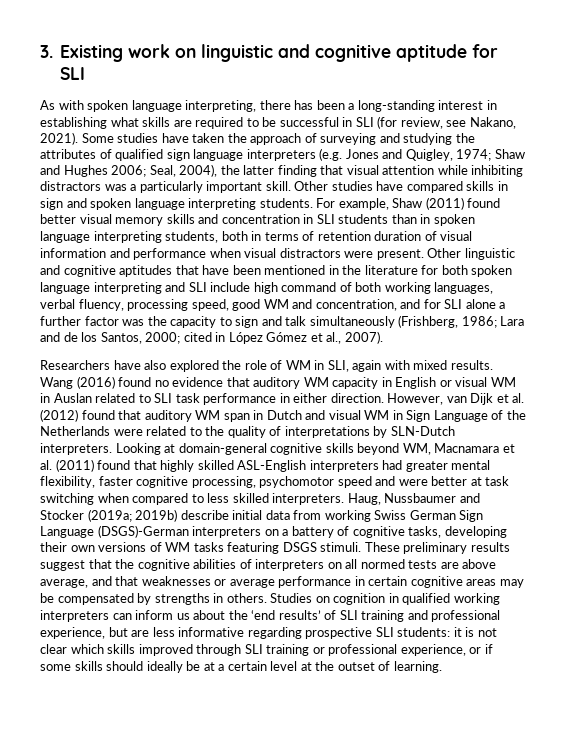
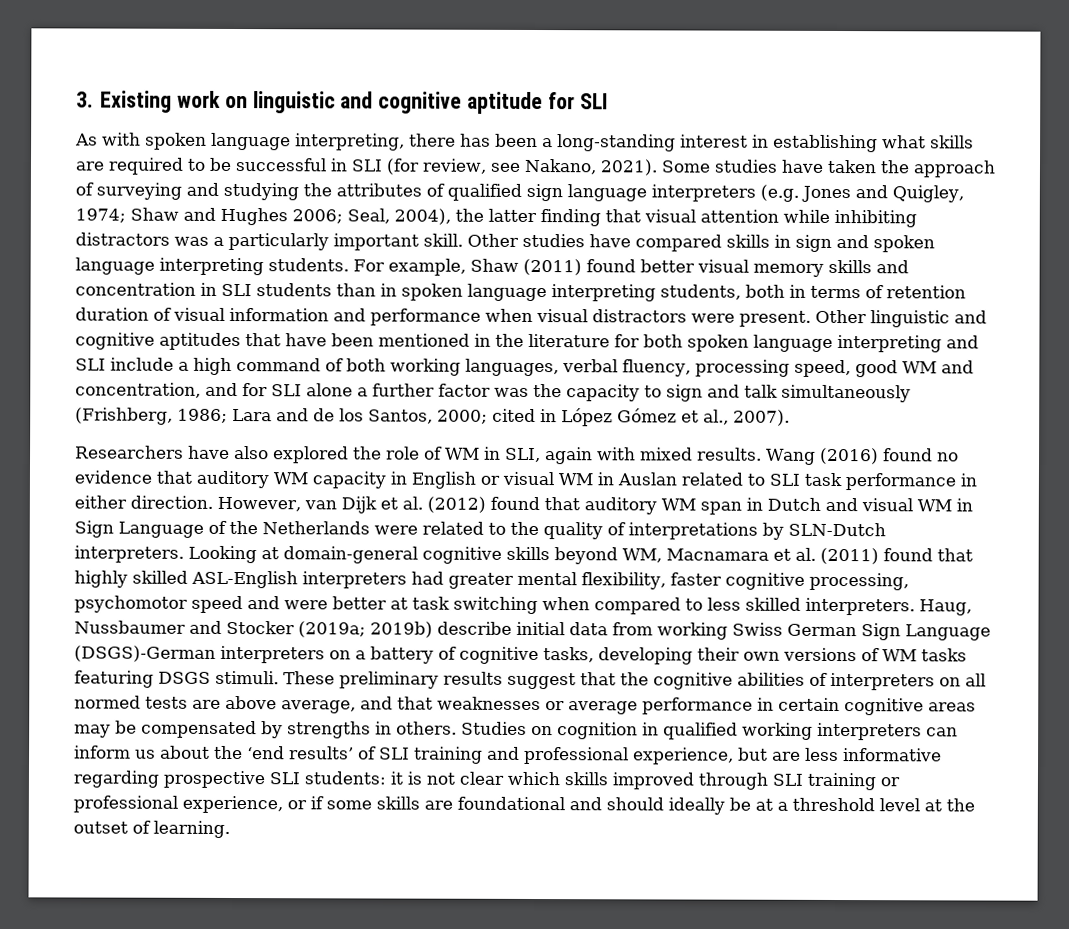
- Other linguistic and cognitive aptitudes that have been mentioned in the literature for both spoken language interpreting and SLI include high command of both working languages, verbal fluency, processing speed, good WM and concentration, and for SLI alone a further factor was the capacity to sign and talk simultaneously (Frishberg, 1986;
+ Other linguistic and cognitive aptitudes that have been mentioned in the literature for both spoken language interpreting and SLI include a high command of both working languages, verbal fluency, processing speed, good WM and concentration, and for SLI alone a further factor was the capacity to sign and talk simultaneously (Frishberg, 1986;
- Studies on cognition in qualified working interpreters can inform us about the ‘end results’ of SLI training and professional experience, but are less informative regarding prospective SLI students: it is not clear which skills improved through SLI training or professional experience, or if some skills should ideally be at a certain level at the outset of learning.
+ Studies on cognition in qualified working interpreters can inform us about the ‘end results’ of SLI training and professional experience, but are less informative regarding prospective SLI students: it is not clear which skills improved through SLI training or professional experience, or if some skills are foundational and should ideally be at a threshold level at the outset of learning.

